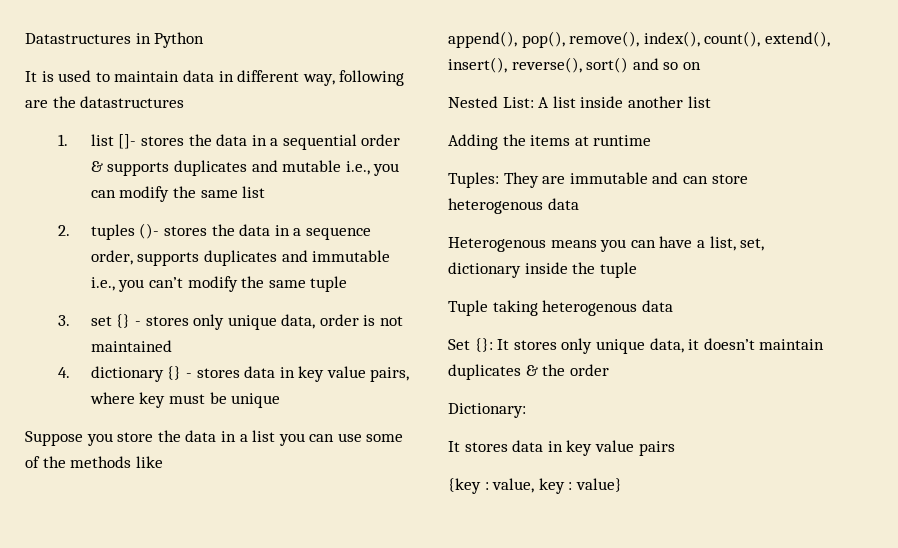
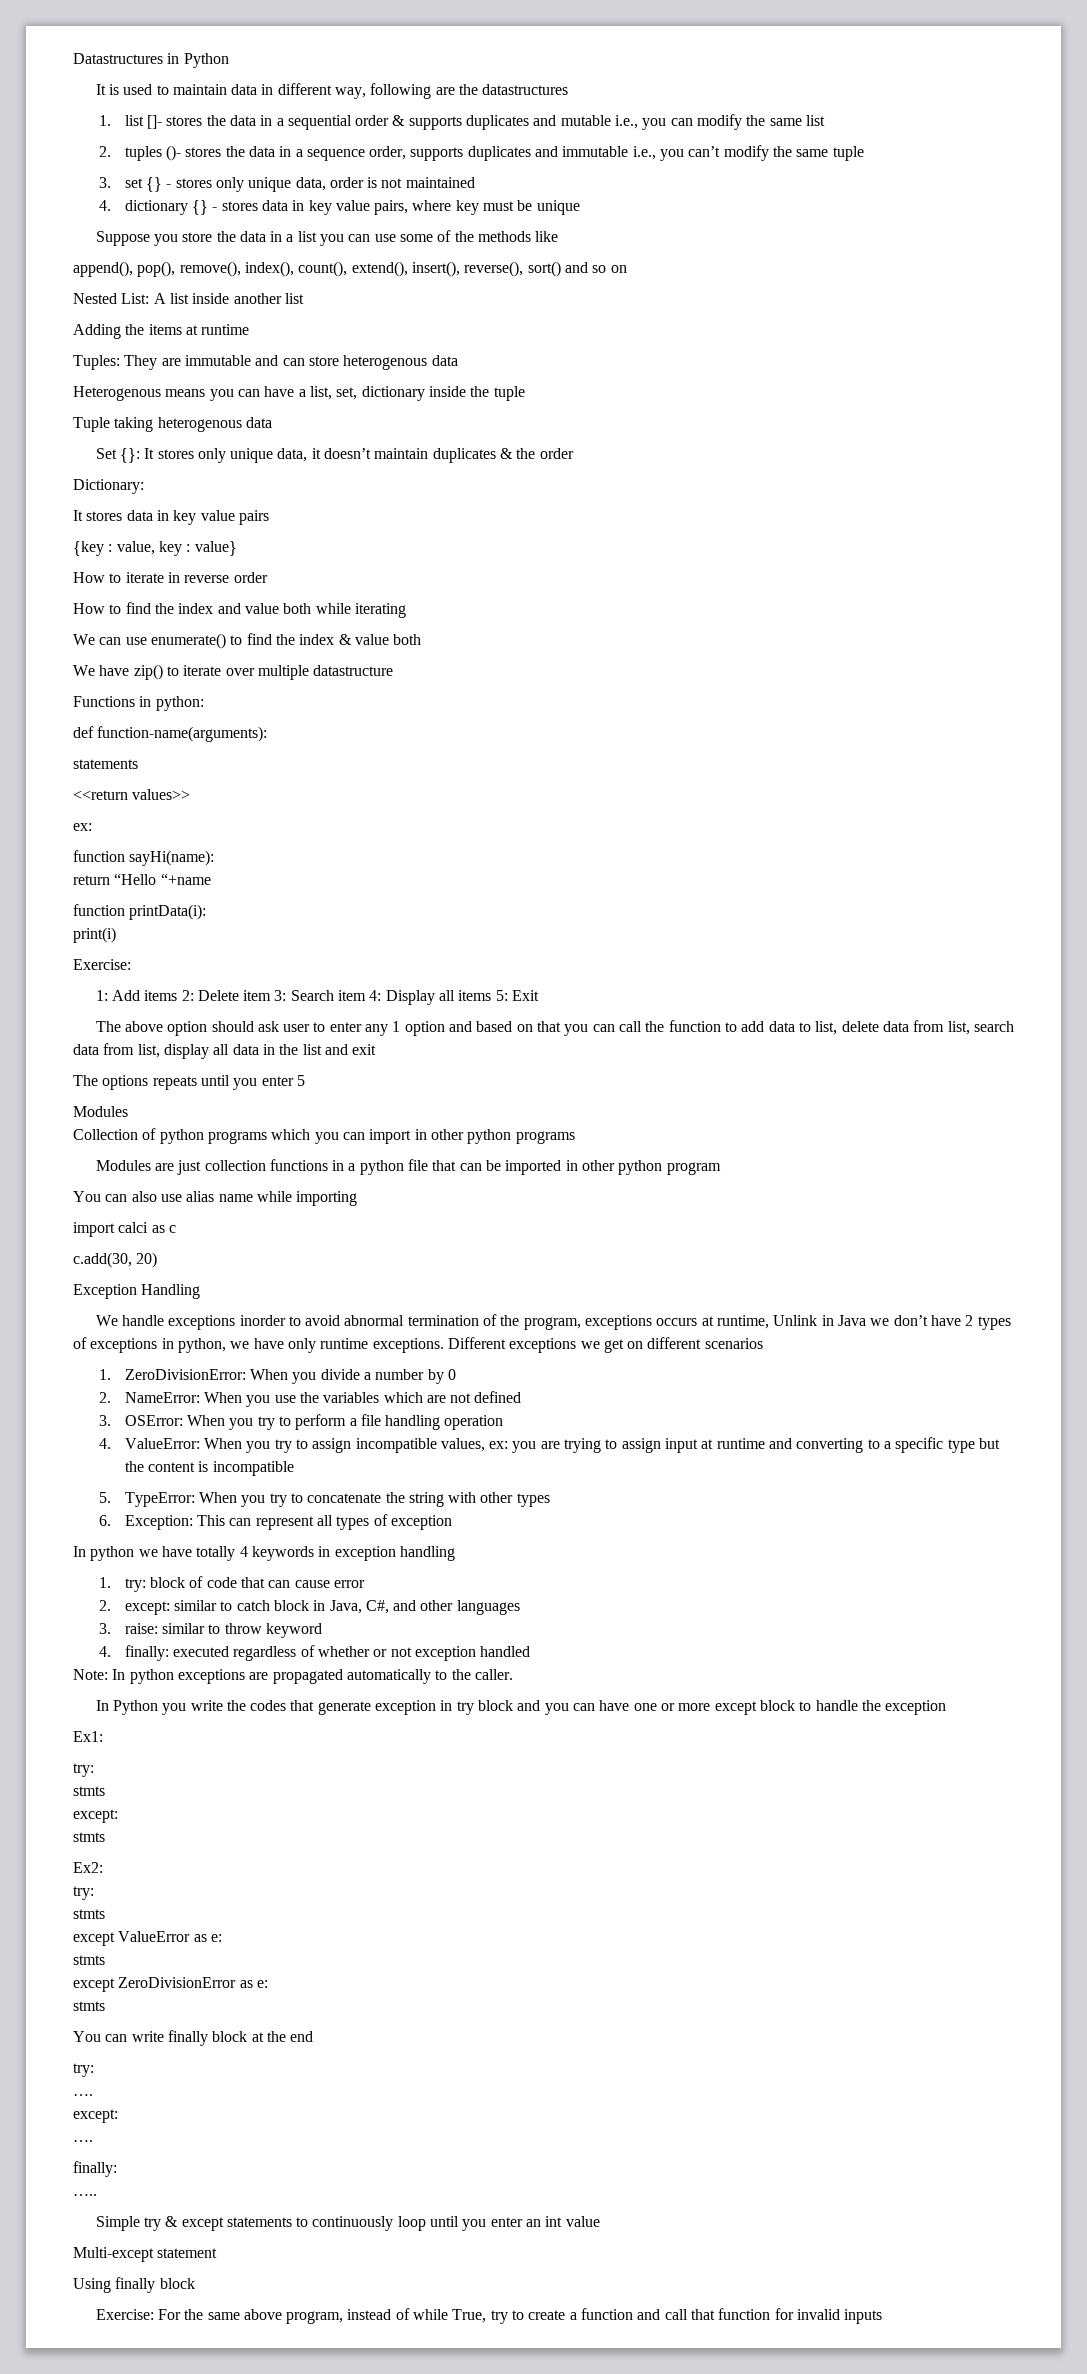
+ How to iterate in reverse order
+ How to find the index and value both while iterating
+ We can use enumerate() to find the index & value both
+ We have zip() to iterate over multiple datastructure
+ Functions in python:
+ def function-name(arguments):
+ statements
+ <<return values>>
+ ex:
+ function sayHi(name):
+ return “Hello “+name
+ function printData(i):
+ print(i)
+ Exercise:
+ 1: Add items 2: Delete item 3: Search item 4: Display all items 5: Exit
+ The above option should ask user to enter any 1 option and based on that you can call the function to add data to list, delete data from list, search data from list, display all data in the list and exit
+ The options repeats until you enter 5
+ Modules
+ Collection of python programs which you can import in other python programs
+ Modules are just collection functions in a python file that can be imported in other python program
+ You can also use alias name while importing
+ import calci as c
+ c.add(30, 20)
+ Exception Handling
+ We handle exceptions inorder to avoid abnormal termination of the program, exceptions occurs at runtime, Unlink in Java we don’t have 2 types of exceptions in python, we have only runtime exceptions. Different exceptions we get on different scenarios
+ 1. ZeroDivisionError: When you divide a number by 0
+ 2. NameError: When you use the variables which are not defined
+ 3. OSError: When you try to perform a file handling operation
+ 4. ValueError: When you try to assign incompatible values, ex: you are trying to assign input at runtime and converting to a specific type but the content is incompatible
+ 5. TypeError: When you try to concatenate the string with other types
+ 6. Exception: This can represent all types of exception
+ In python we have totally 4 keywords in exception handling
+ 1. try: block of code that can cause error
+ 2. except: similar to catch block in Java, C#, and other languages
+ 3. raise: similar to throw keyword
+ 4. finally: executed regardless of whether or not exception handled
+ Note: In python exceptions are propagated automatically to the caller.
+ In Python you write the codes that generate exception in try block and you can have one or more except block to handle the exception
+ Ex1:
+ try:
+ stmts
+ except:
+ stmts
+ Ex2:
+ try:
+ stmts
+ except ValueError as e:
+ stmts
+ except ZeroDivisionError as e:
+ stmts
+ You can write finally block at the end
+ try:
+ ….
+ except:
+ ….
+ finally:
+ …..
+ Simple try & except statements to continuously loop until you enter an int value
+ Multi-except statement
+ Using finally block
+ Exercise: For the same above program, instead of while True, try to create a function and call that function for invalid inputs

